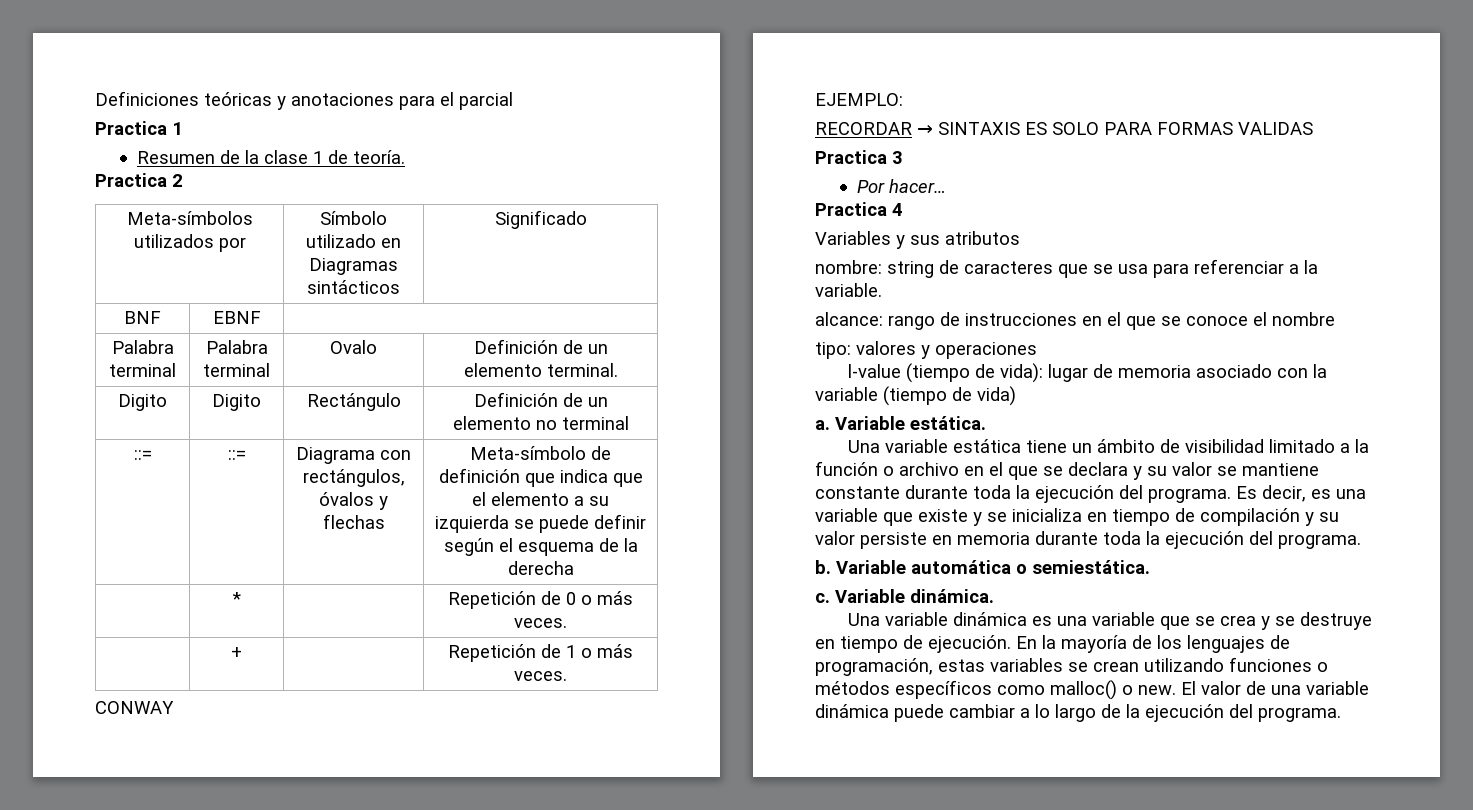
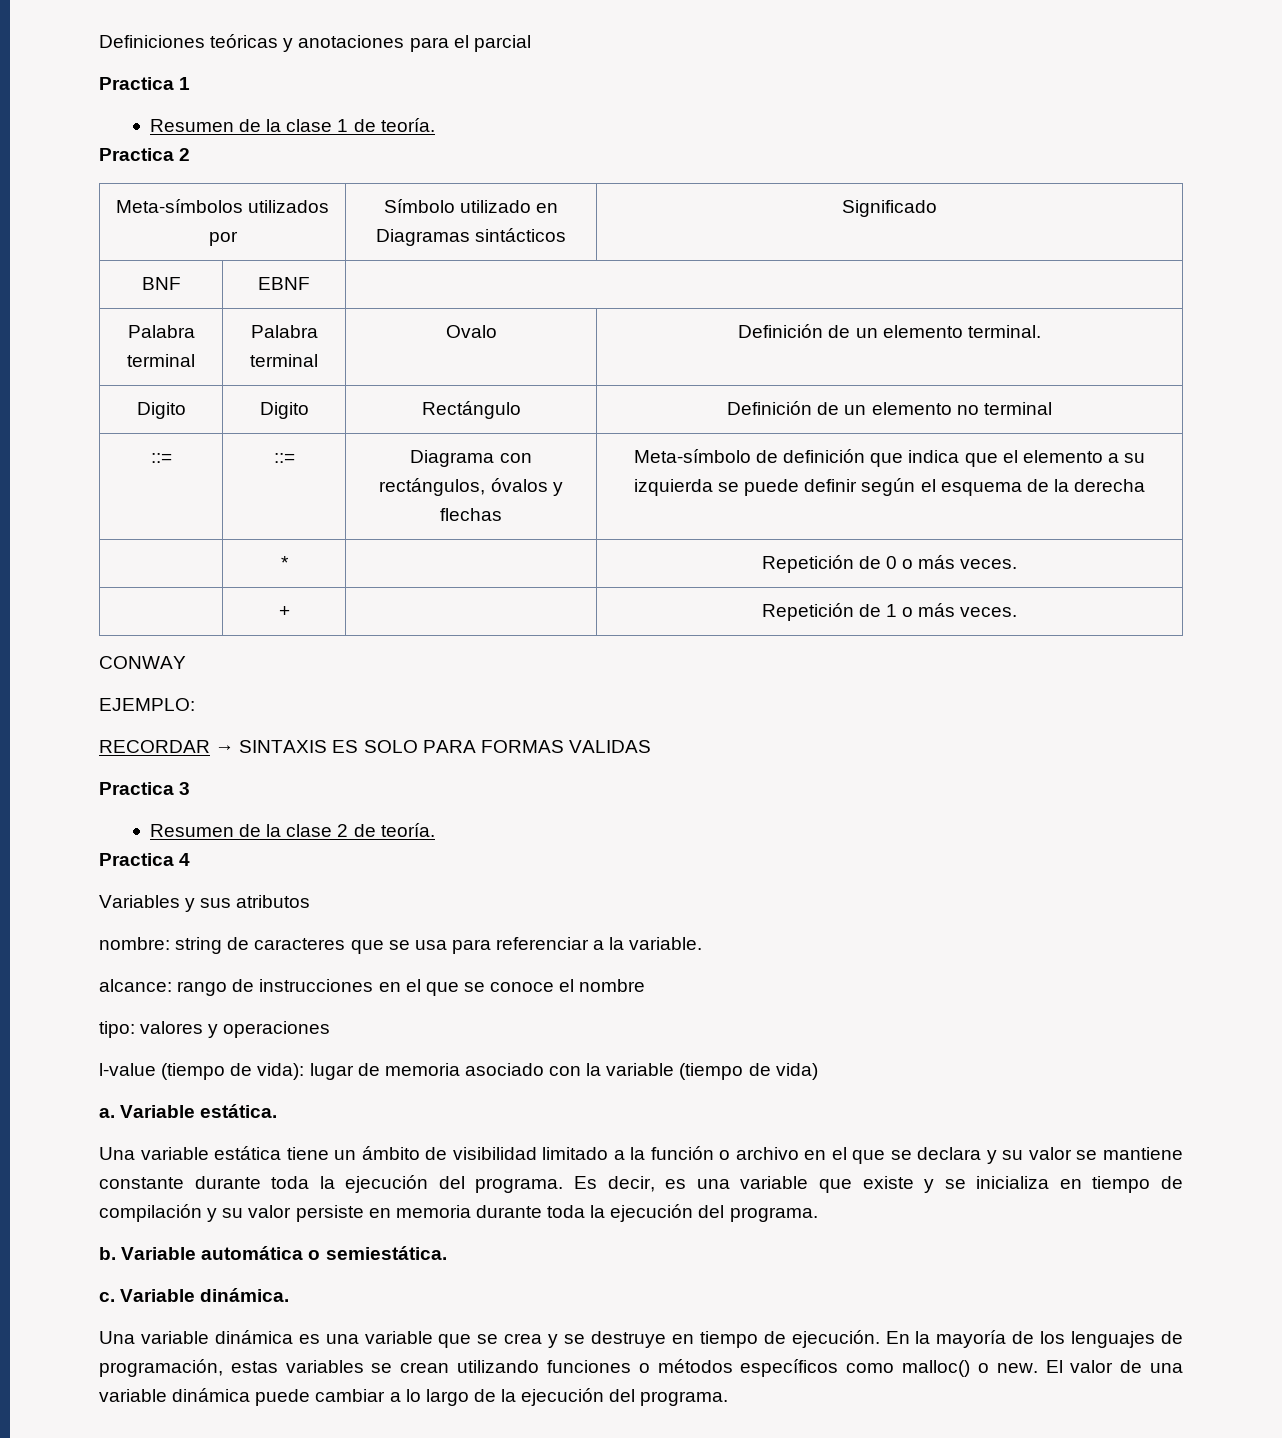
- Por hacer…
+ Resumen de la clase 2 de teoría.

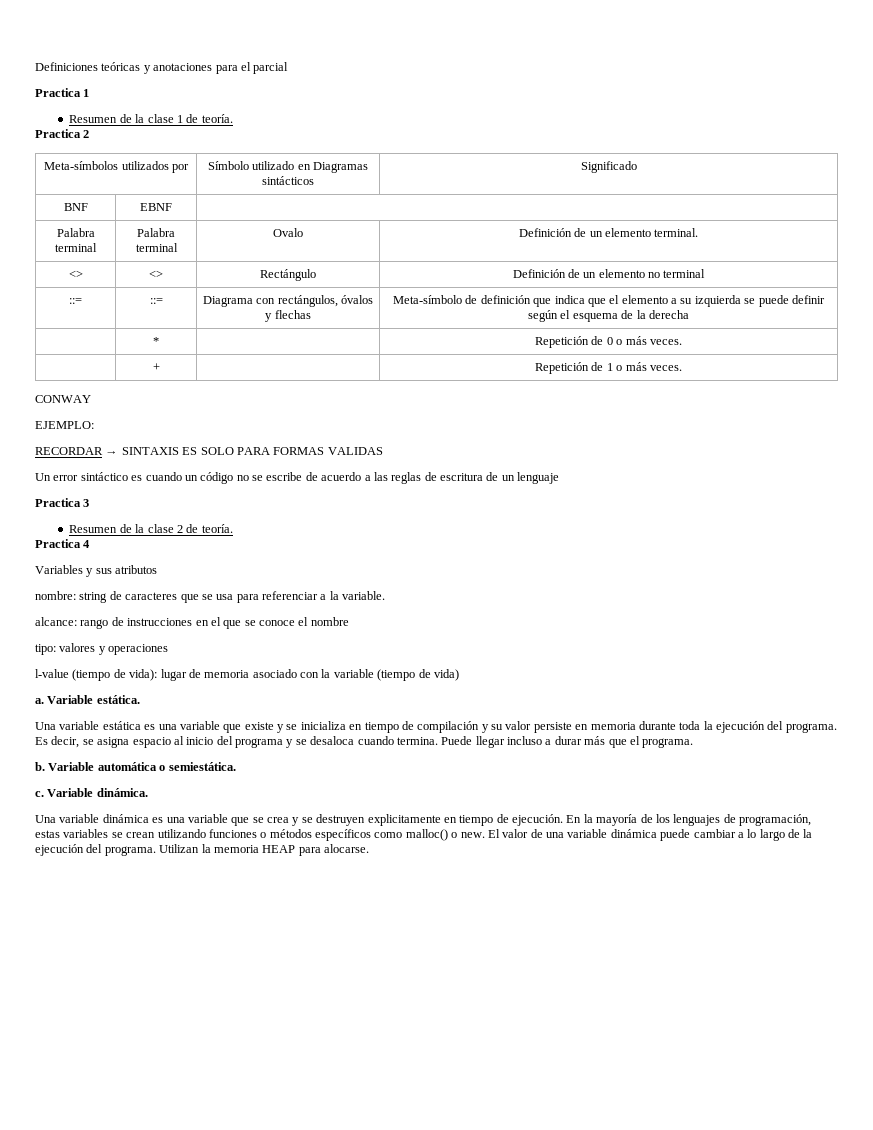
- Digito | Digito | Rectángulo | Definición de un elemento no terminal
+ <> | <> | Rectángulo | Definición de un elemento no terminal
+ Un error sintáctico es cuando un código no se escribe de acuerdo a las reglas de escritura de un lenguaje
- Una variable estática tiene un ámbito de visibilidad limitado a la función o archivo en el que se declara y su valor se mantiene constante durante toda la ejecución del programa. Es decir, es una variable que existe y se inicializa en tiempo de compilación y su valor persiste en memoria durante toda la ejecución del programa.
+ Una variable estática es una variable que existe y se inicializa en tiempo de compilación y su valor persiste en memoria durante toda la ejecución del programa. Es decir, se asigna espacio al inicio del programa y se desaloca cuando termina. Puede llegar incluso a durar más que el programa.
- Una variable dinámica es una variable que se crea y se destruye en tiempo de ejecución.
+ Una variable dinámica es una variable que se crea y se destruyen explicitamente en tiempo de ejecución.
+ Utilizan la memoria HEAP para alocarse.

